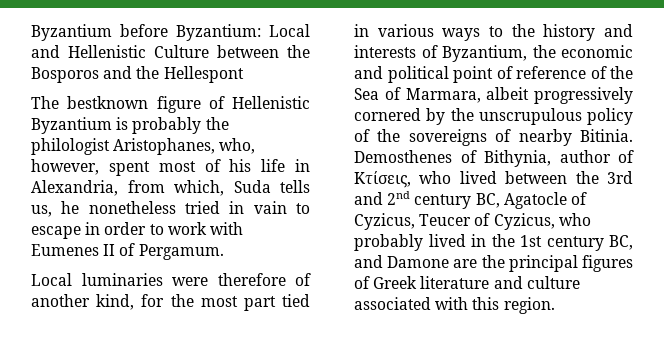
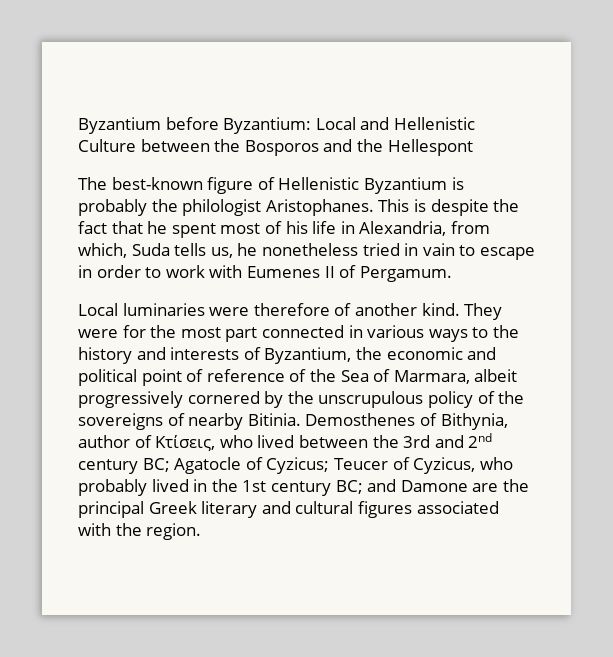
- The bestknown figure of Hellenistic Byzantium is probably the philologist Aristophanes, who, however, spent most of his life in Alexandria, from which, Suda tells us, he nonetheless tried in vain to escape in order to work with Eumenes II of Pergamum.
+ The best-known figure of Hellenistic Byzantium is probably the philologist Aristophanes. This is despite the fact that he spent most of his life in Alexandria, from which, Suda tells us, he nonetheless tried in vain to escape in order to work with Eumenes II of Pergamum.
- Local luminaries were therefore of another kind, for the most part tied in various ways to the history and interests of Byzantium, the economic and political point of reference of the Sea of Marmara, albeit progressively cornered by the unscrupulous policy of the sovereigns of nearby Bitinia.
+ Local luminaries were therefore of another kind. They were for the most part connected in various ways to the history and interests of Byzantium, the economic and political point of reference of the Sea of Marmara, albeit progressively cornered by the unscrupulous policy of the sovereigns of nearby Bitinia.
- Demosthenes of Bithynia, author of Κτίσεις, who lived between the 3rd and 2nd century BC, Agatocle of Cyzicus, Teucer of Cyzicus, who probably lived in the 1st century BC, and Damone are the principal figures of Greek literature and culture associated with this region.
+ Demosthenes of Bithynia, author of Κτίσεις, who lived between the 3rd and 2nd century BC; Agatocle of Cyzicus; Teucer of Cyzicus, who probably lived in the 1st century BC; and Damone are the principal Greek literary and cultural figures associated with the region.

